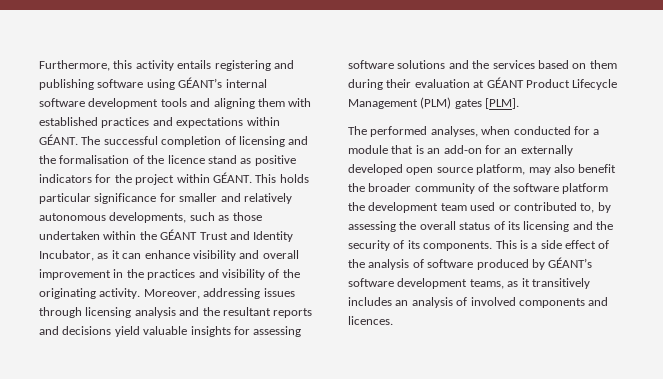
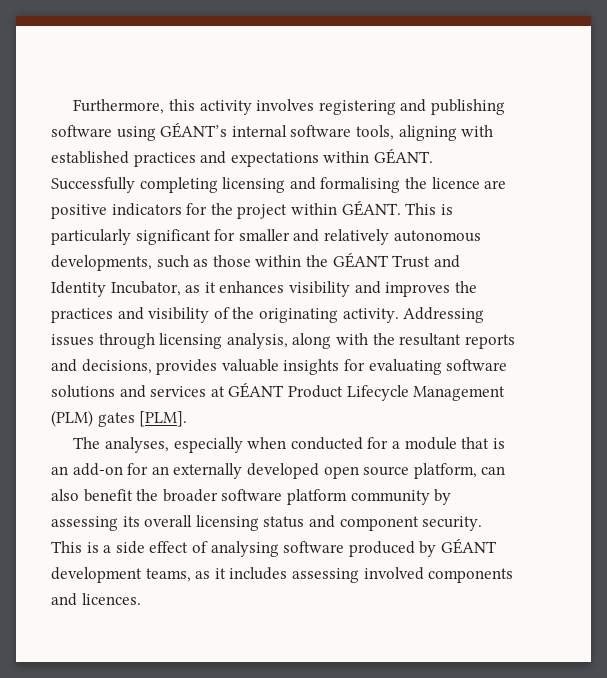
- Furthermore, this activity entails registering and publishing software using GÉANT’s internal software development tools and aligning them with established practices and expectations within GÉANT.
+ Furthermore, this activity involves registering and publishing software using GÉANT’s internal software tools, aligning with established practices and expectations within GÉANT.
- The successful completion of licensing and the formalisation of the licence stand as positive indicators for the project within GÉANT.
+ Successfully completing licensing and formalising the licence are positive indicators for the project within GÉANT.
- This holds particular significance for smaller and relatively autonomous developments, such as those undertaken within the GÉANT Trust and Identity Incubator, as it can enhance visibility and overall improvement in the practices and visibility of the originating activity.
+ This is particularly significant for smaller and relatively autonomous developments, such as those within the GÉANT Trust and Identity Incubator, as it enhances visibility and improves the practices and visibility of the originating activity.
- Moreover, addressing issues through licensing analysis and the resultant reports and decisions yield valuable insights for assessing software solutions and the services based on them during their evaluation at GÉANT Product Lifecycle Management (PLM) gates [PLM].
+ Addressing issues through licensing analysis, along with the resultant reports and decisions, provides valuable insights for evaluating software solutions and services at GÉANT Product Lifecycle Management (PLM) gates [PLM].
- The performed analyses, when conducted for a module that is an add-on for an externally developed open source platform, may also benefit the broader community of the software platform the development team used or contributed to, by assessing the overall status of its licensing and the security of its components.
+ The analyses, especially when conducted for a module that is an add-on for an externally developed open source platform, can also benefit the broader software platform community by assessing its overall licensing status and component security.
- This is a side effect of the analysis of software produced by GÉANT’s software development teams, as it transitively includes an analysis of involved components and licences.
+ This is a side effect of analysing software produced by GÉANT development teams, as it includes assessing involved components and licences.

